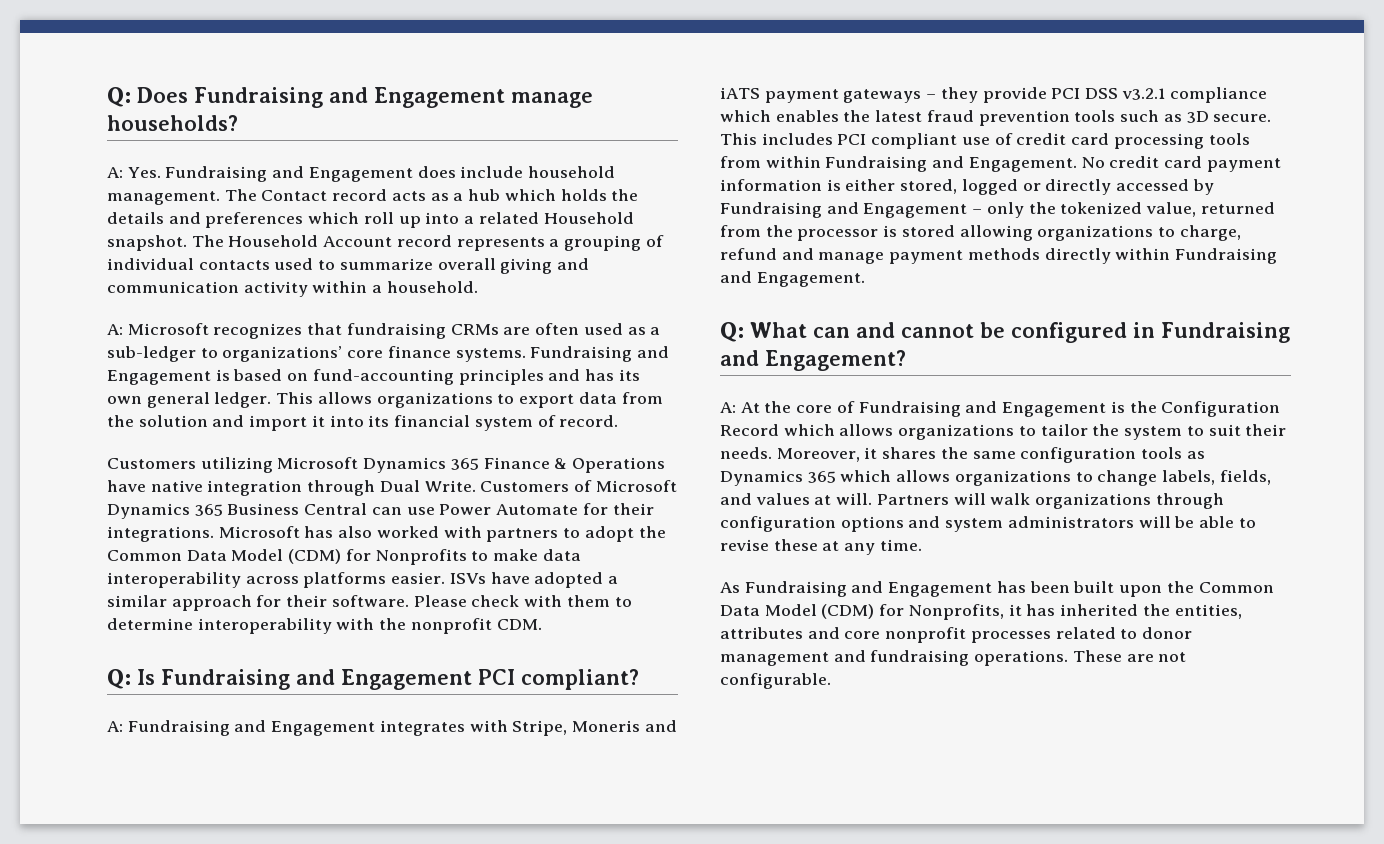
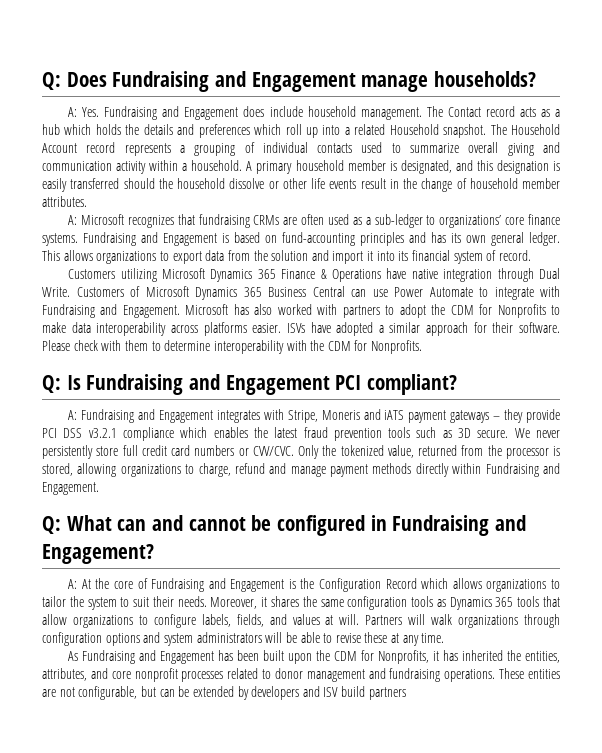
+ A primary household member is designated, and this designation is easily transferred should the household dissolve or other life events result in the change of household member attributes.
- Customers of Microsoft Dynamics 365 Business Central can use Power Automate for their integrations.
+ Customers of Microsoft Dynamics 365 Business Central can use Power Automate to integrate with Fundraising and Engagement.
- Microsoft has also worked with partners to adopt the Common Data Model (CDM) for Nonprofits to make data interoperability across platforms easier.
+ Microsoft has also worked with partners to adopt the CDM for Nonprofits to make data interoperability across platforms easier.
- Please check with them to determine interoperability with the nonprofit CDM.
+ Please check with them to determine interoperability with the CDM for Nonprofits.
- This includes PCI compliant use of credit card processing tools from within Fundraising and Engagement. No credit card payment information is either stored, logged or directly accessed by Fundraising and Engagement – only the tokenized value, returned from the processor is stored allowing organizations to charge, refund and manage payment methods directly within Fundraising and Engagement.
+ We never persistently store full credit card numbers or CVV/CVC. Only the tokenized value, returned from the processor is stored, allowing organizations to charge, refund and manage payment methods directly within Fundraising and Engagement.
- Moreover, it shares the same configuration tools as Dynamics 365 which allows organizations to change labels, fields, and values at will.
+ Moreover, it shares the same configuration tools as Dynamics 365 tools that allow organizations to configure labels, fields, and values at will.
- As Fundraising and Engagement has been built upon the Common Data Model (CDM) for Nonprofits, it has inherited the entities, attributes and core nonprofit processes related to donor management and fundraising operations.
+ As Fundraising and Engagement has been built upon the CDM for Nonprofits, it has inherited the entities, attributes, and core nonprofit processes related to donor management and fundraising operations.
- These are not configurable.
+ These entities are not configurable, but can be extended by developers and ISV build partners

